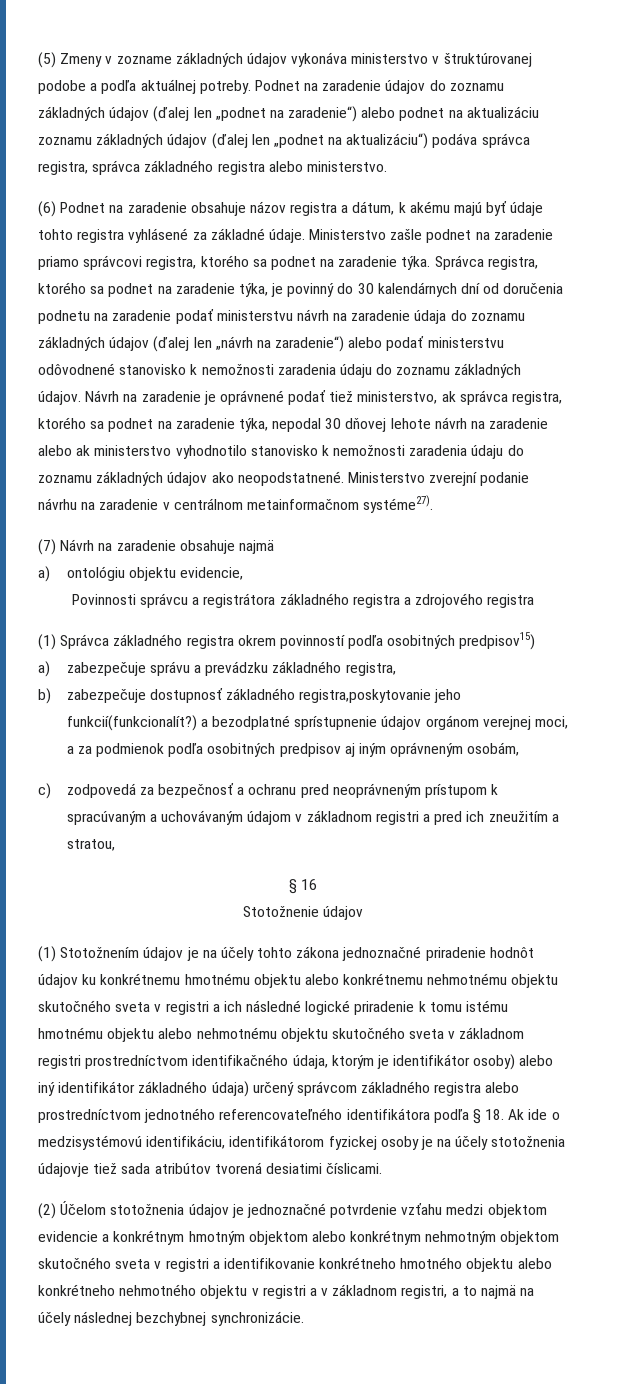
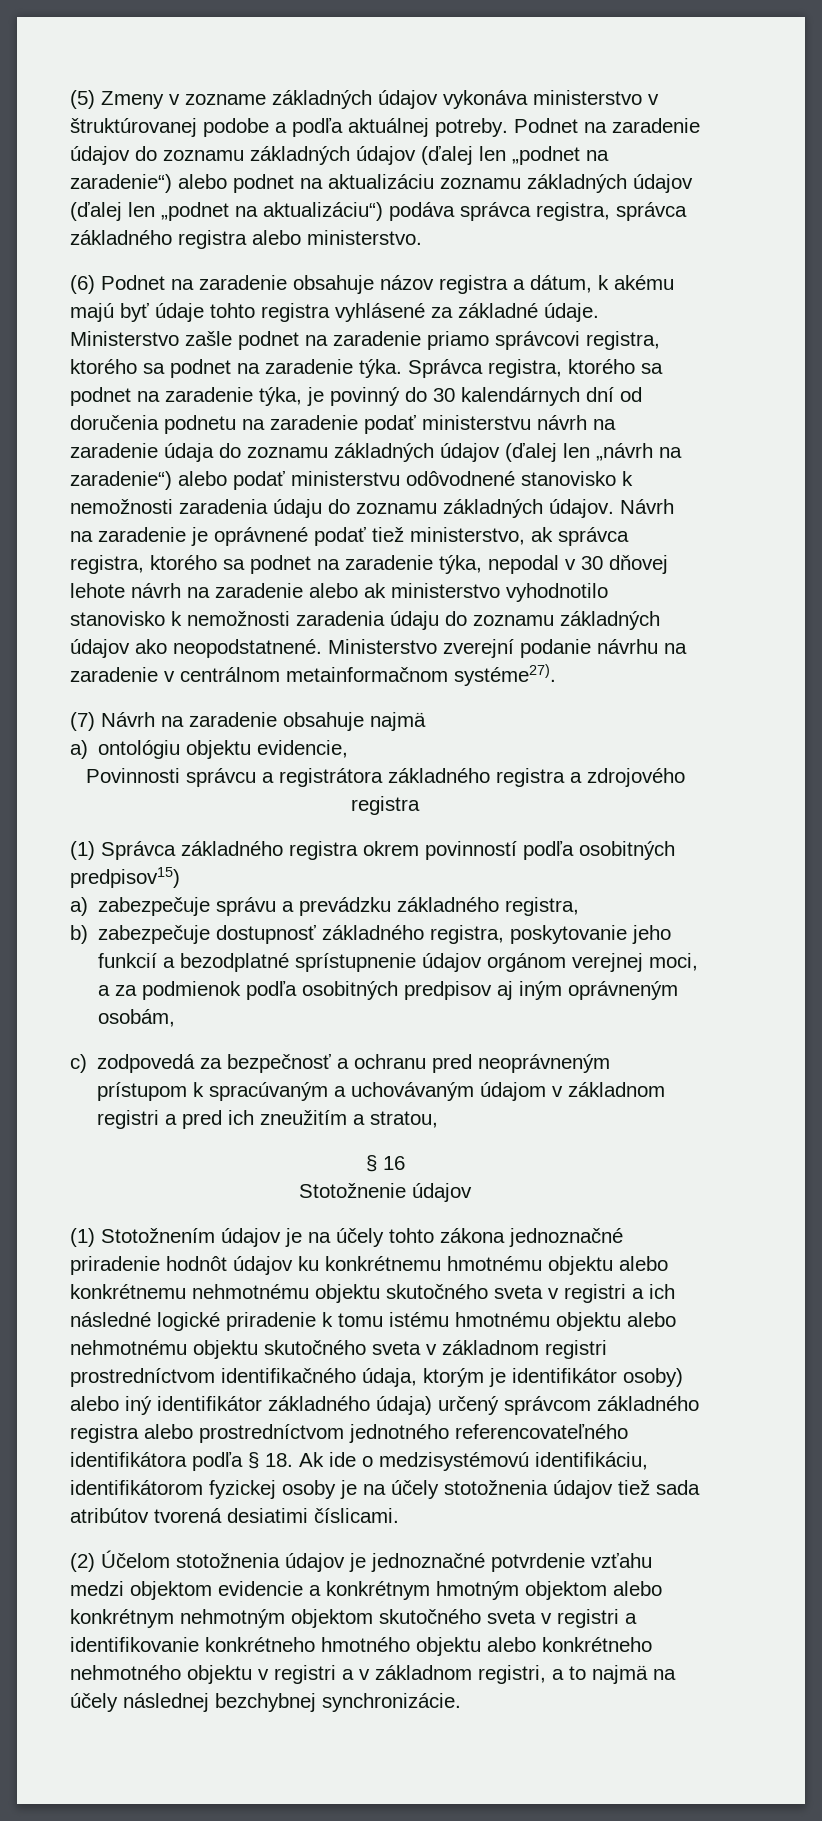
- Návrh na zaradenie je oprávnené podať tiež ministerstvo, ak správca registra, ktorého sa podnet na zaradenie týka, nepodal 30 dňovej lehote návrh na zaradenie alebo ak ministerstvo vyhodnotilo stanovisko k nemožnosti zaradenia údaju do zoznamu základných údajov ako neopodstatnené.
+ Návrh na zaradenie je oprávnené podať tiež ministerstvo, ak správca registra, ktorého sa podnet na zaradenie týka, nepodal v 30 dňovej lehote návrh na zaradenie alebo ak ministerstvo vyhodnotilo stanovisko k nemožnosti zaradenia údaju do zoznamu základných údajov ako neopodstatnené.
- b) zabezpečuje dostupnosť základného registra,poskytovanie jeho funkcií(funkcionalít?) a bezodplatné sprístupnenie údajov orgánom verejnej moci, a za podmienok podľa osobitných predpisov aj iným oprávneným osobám,
+ b) zabezpečuje dostupnosť základného registra, poskytovanie jeho funkcií a bezodplatné sprístupnenie údajov orgánom verejnej moci, a za podmienok podľa osobitných predpisov aj iným oprávneným osobám,
- (1) Stotožnením údajov je na účely tohto zákona jednoznačné priradenie hodnôt údajov ku konkrétnemu hmotnému objektu alebo konkrétnemu nehmotnému objektu skutočného sveta v registri a ich následné logické priradenie k tomu istému hmotnému objektu alebo nehmotnému objektu skutočného sveta v základnom registri prostredníctvom identifikačného údaja, ktorým je identifikátor osoby) alebo iný identifikátor základného údaja) určený správcom základného registra alebo prostredníctvom jednotného referencovateľného identifikátora podľa § 18. Ak ide o medzisystémovú identifikáciu, identifikátorom fyzickej osoby je na účely stotožnenia údajovje tiež sada atribútov tvorená desiatimi číslicami.
+ (1) Stotožnením údajov je na účely tohto zákona jednoznačné priradenie hodnôt údajov ku konkrétnemu hmotnému objektu alebo konkrétnemu nehmotnému objektu skutočného sveta v registri a ich následné logické priradenie k tomu istému hmotnému objektu alebo nehmotnému objektu skutočného sveta v základnom registri prostredníctvom identifikačného údaja, ktorým je identifikátor osoby) alebo iný identifikátor základného údaja) určený správcom základného registra alebo prostredníctvom jednotného referencovateľného identifikátora podľa § 18. Ak ide o medzisystémovú identifikáciu, identifikátorom fyzickej osoby je na účely stotožnenia údajov tiež sada atribútov tvorená desiatimi číslicami.

